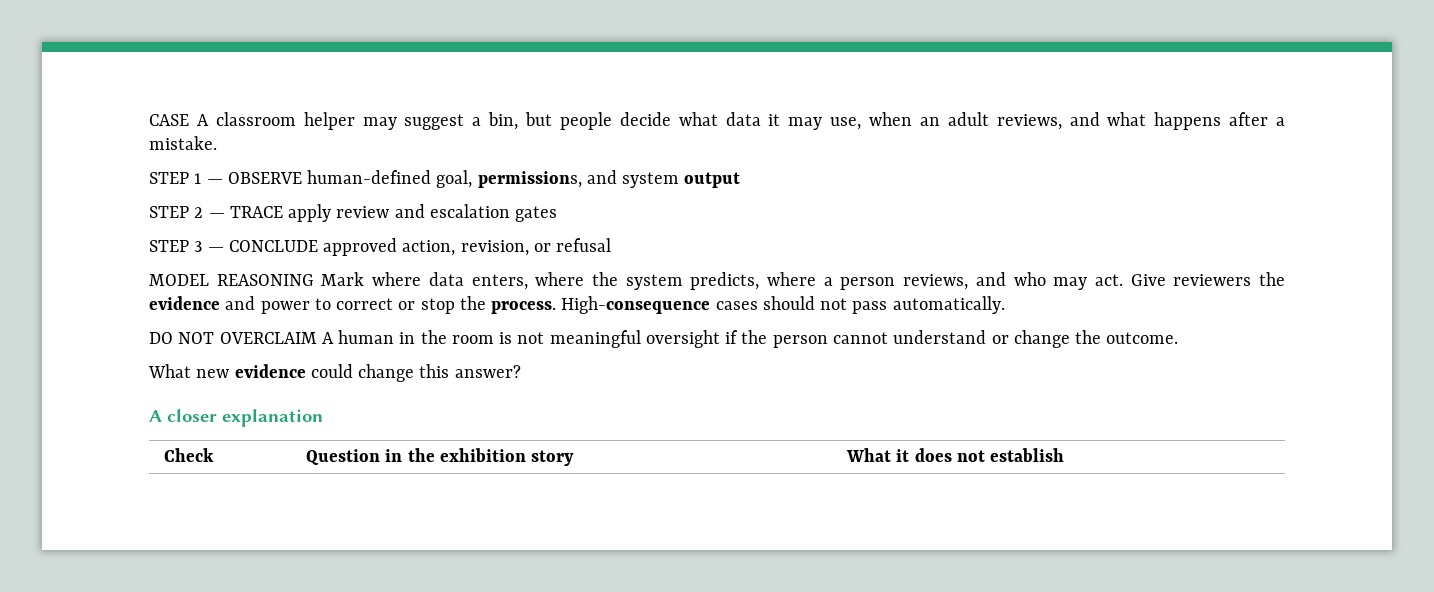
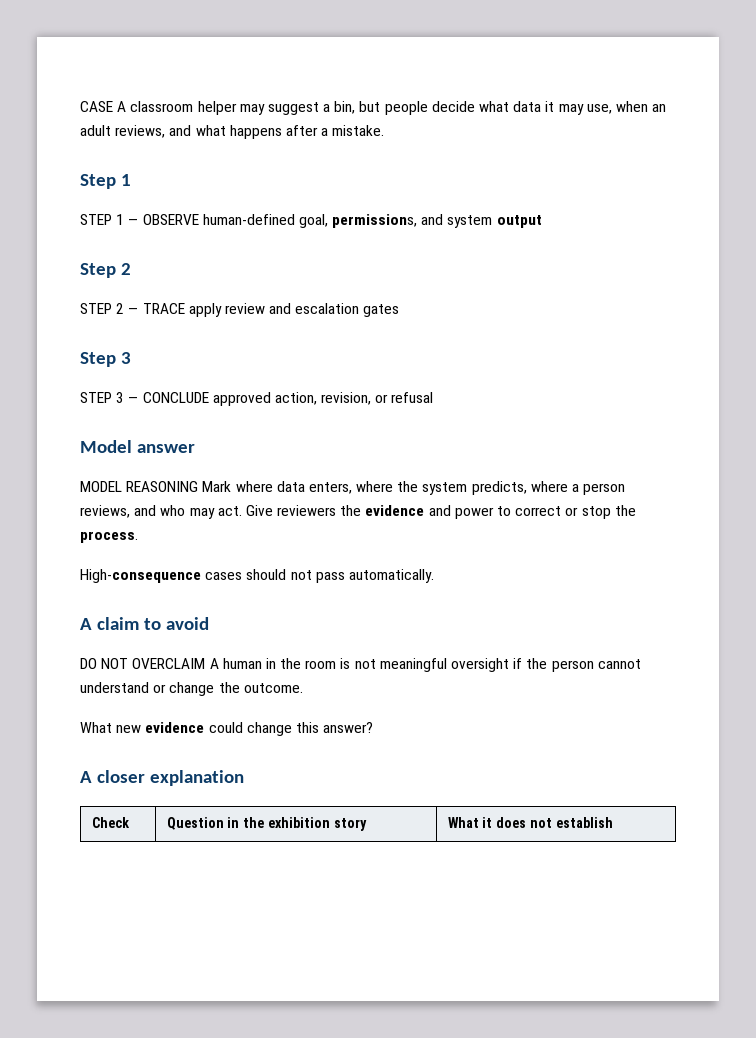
+ Step 1
+ Step 2
+ Step 3
+ Model answer
- Give reviewers the evidence and power to correct or stop the process. High-consequence cases should not pass automatically.
+ Give reviewers the evidence and power to correct or stop the process.
+ High-consequence cases should not pass automatically.
+ A claim to avoid

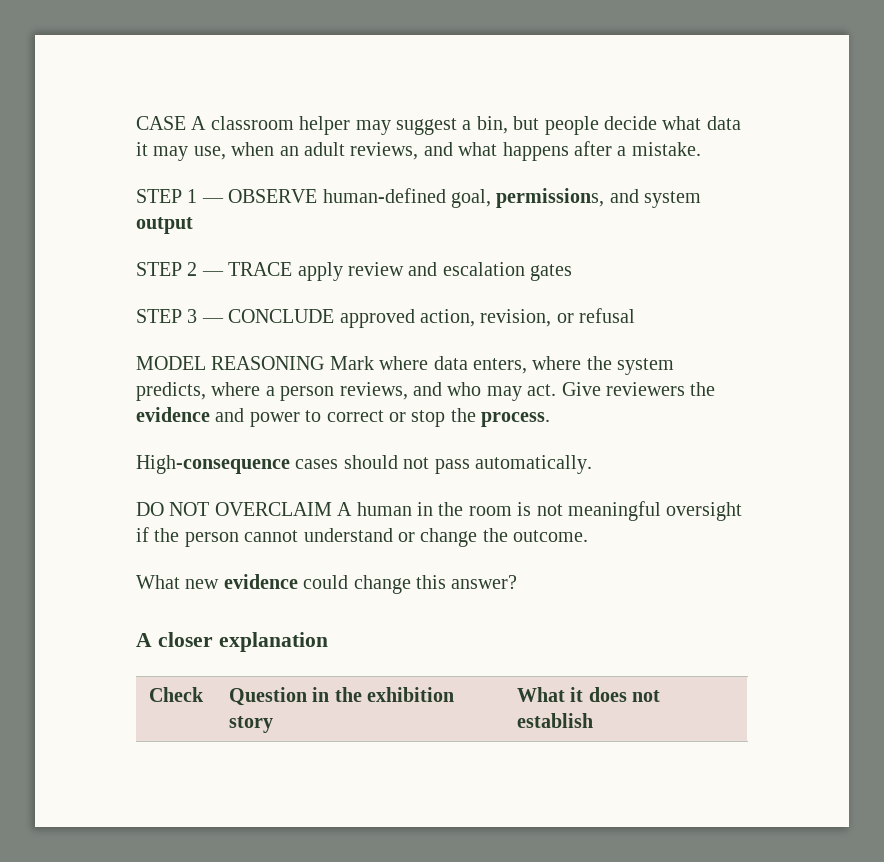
- Step 1
- Step 2
- Step 3
- Model answer
- A claim to avoid

